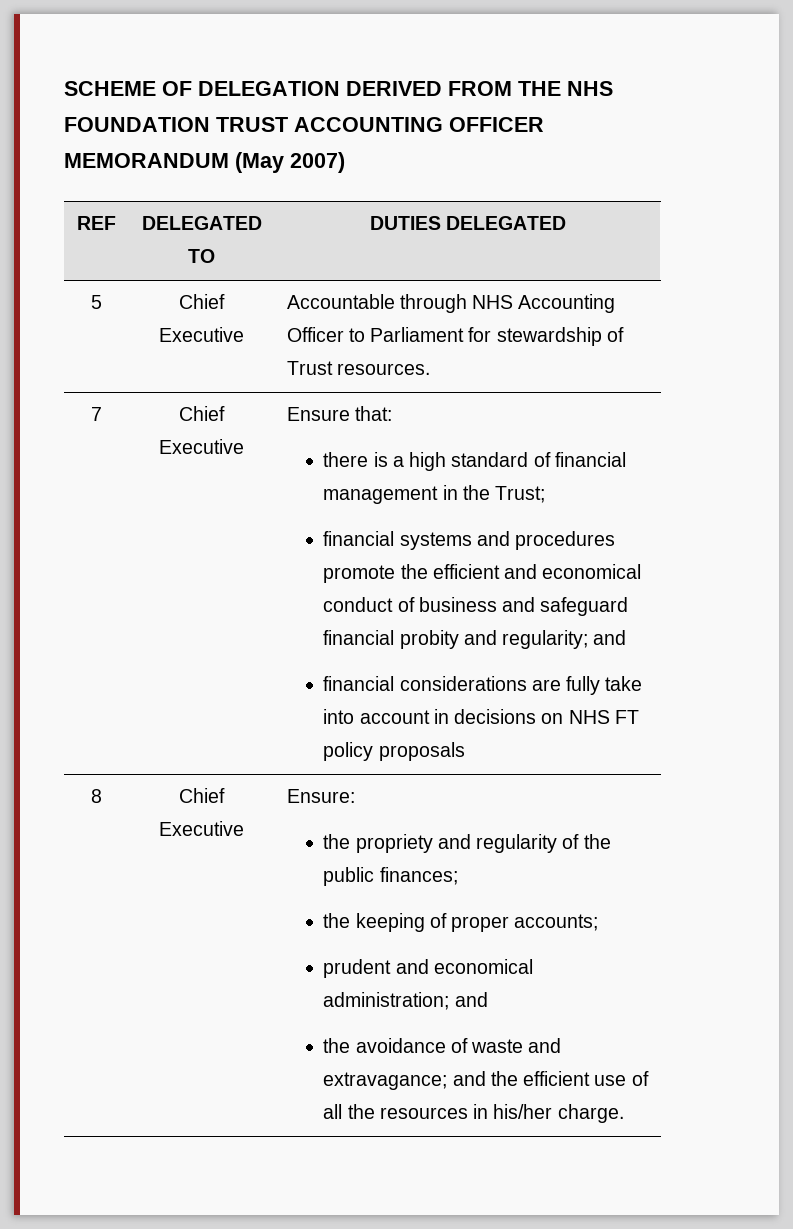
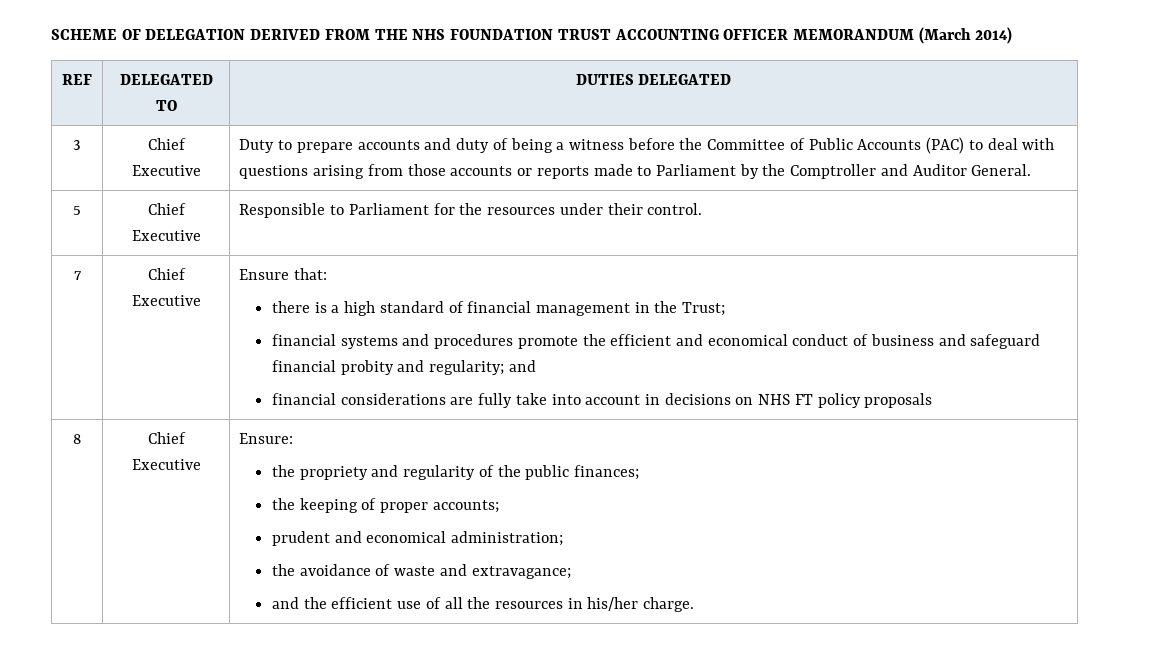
- SCHEME OF DELEGATION DERIVED FROM THE NHS FOUNDATION TRUST ACCOUNTING OFFICER MEMORANDUM (May 2007)
+ SCHEME OF DELEGATION DERIVED FROM THE NHS FOUNDATION TRUST ACCOUNTING OFFICER MEMORANDUM (March 2014)
- 5 | Chief Executive | Accountable through NHS Accounting Officer to Parliament for stewardship of Trust resources.
+ 3 | Chief Executive | Duty to prepare accounts and duty of being a witness before the Committee of Public Accounts (PAC) to deal with questions arising from those accounts or reports made to Parliament by the Comptroller and Auditor General.
+ 5 | Chief Executive | Responsible to Parliament for the resources under their control.
  8 | Chief Executive | Ensure:
  the propriety and regularity of the public finances;
  the keeping of proper accounts;
- prudent and economical administration; and
- the avoidance of waste and extravagance; and the efficient use of all the resources in his/her charge.
+ prudent and economical administration;
+ the avoidance of waste and extravagance;
+ and the efficient use of all the resources in his/her charge.

